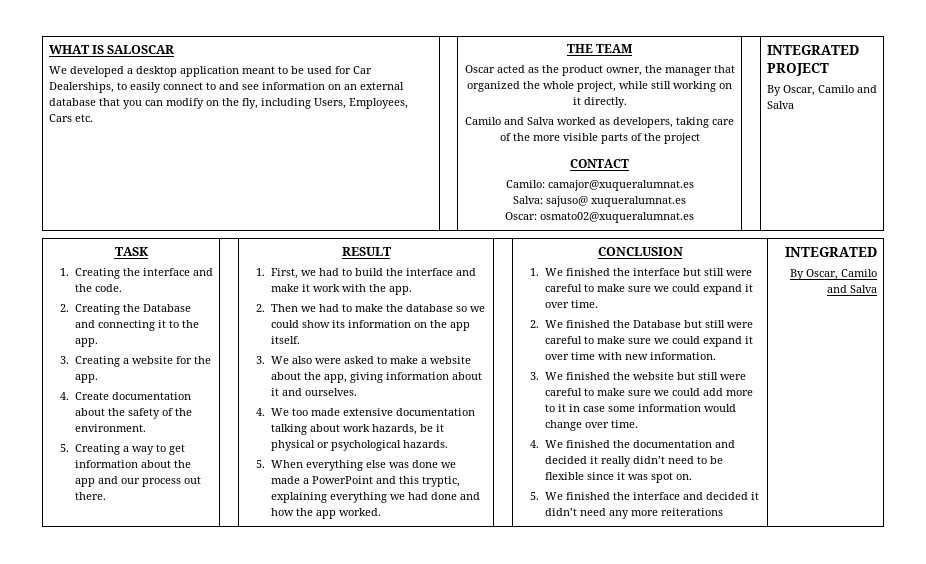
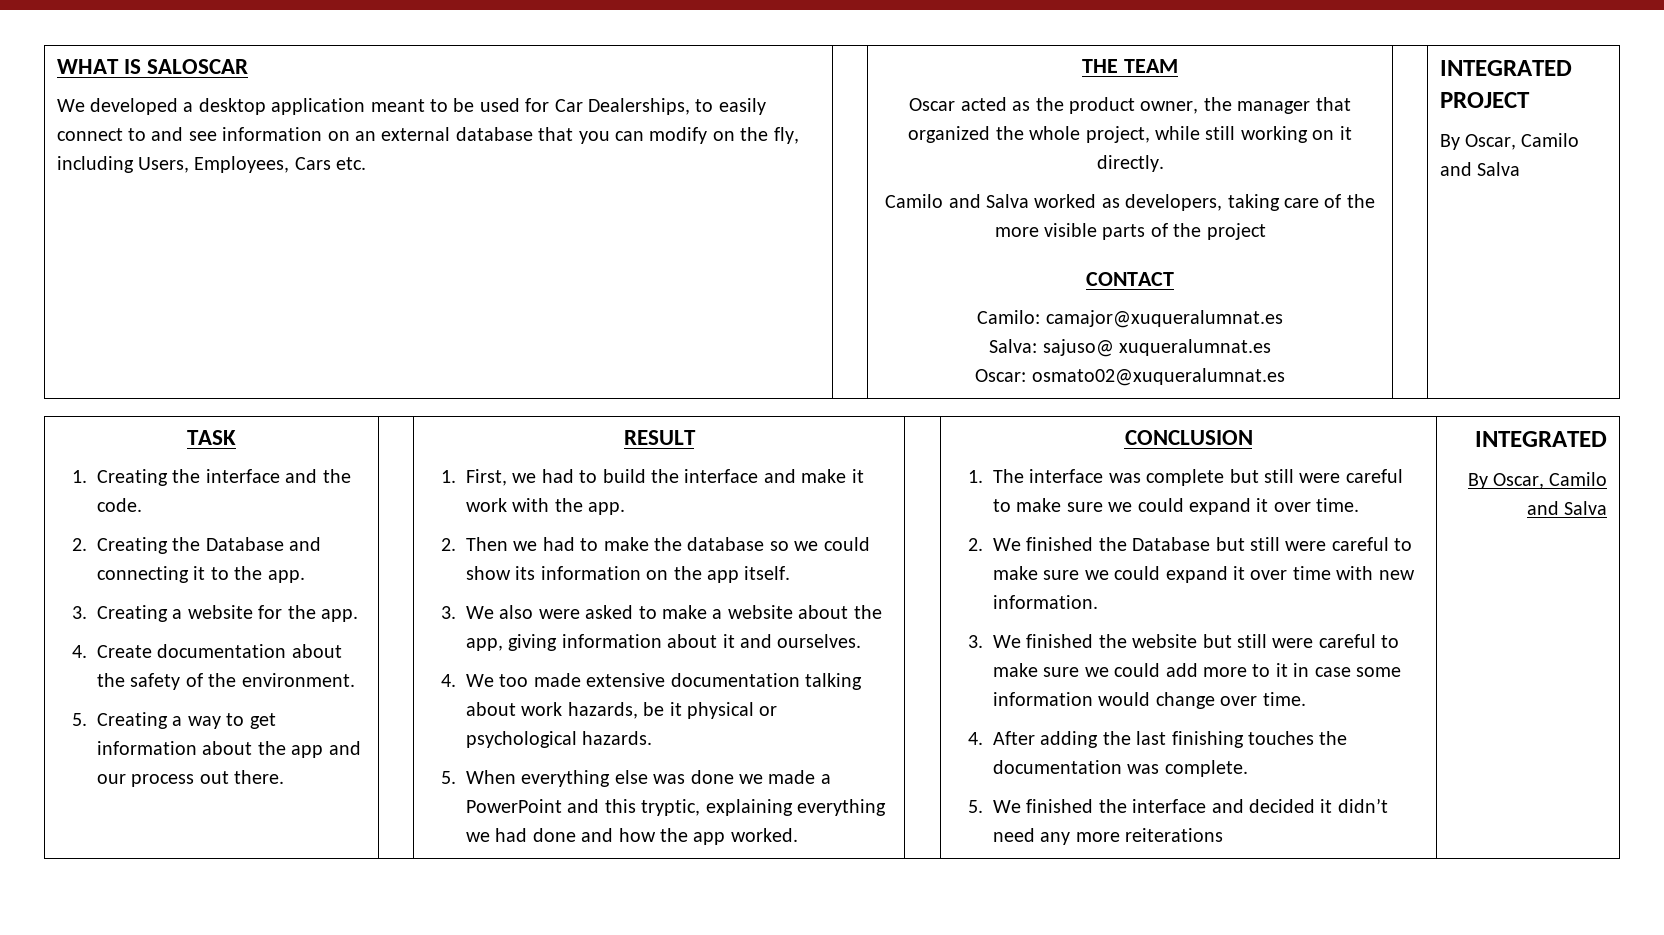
- 1. We finished the interface but still were careful to make sure we could expand it over time.
+ 1. The interface was complete but still were careful to make sure we could expand it over time.
- 4. We finished the documentation and decided it really didn’t need to be flexible since it was spot on.
+ 4. After adding the last finishing touches the documentation was complete.

